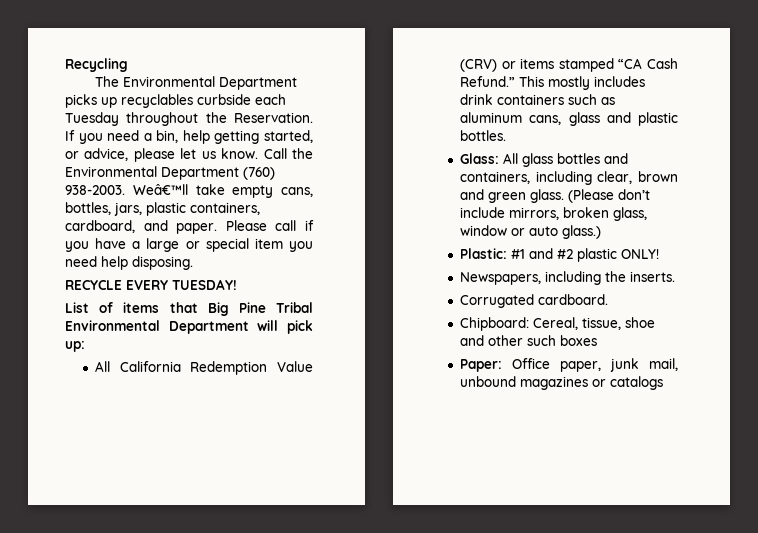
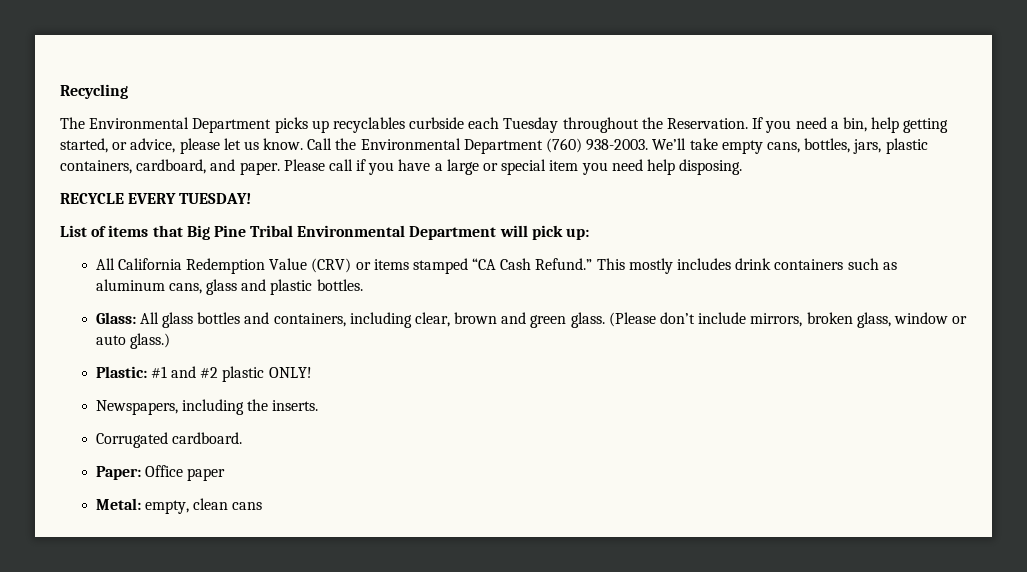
- Weâ€™ll take empty cans, bottles, jars, plastic containers, cardboard, and paper.
+ We’ll take empty cans, bottles, jars, plastic containers, cardboard, and paper.
- Chipboard: Cereal, tissue, shoe and other such boxes
- Paper: Office paper, junk mail, unbound magazines or catalogs
+ Paper: Office paper
+ Metal: empty, clean cans

